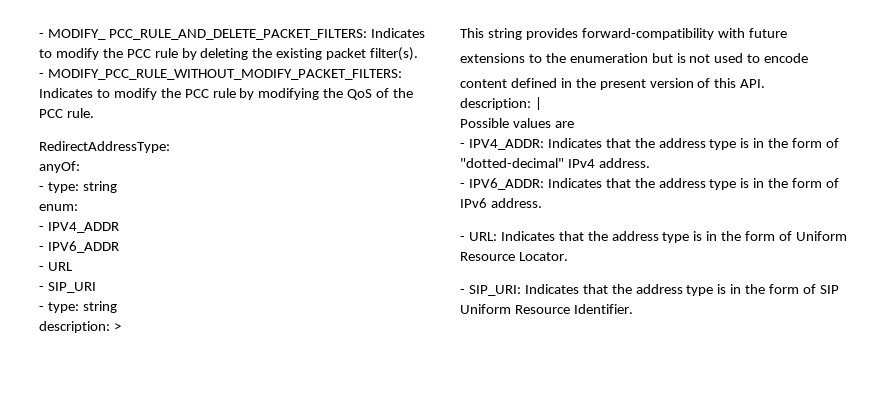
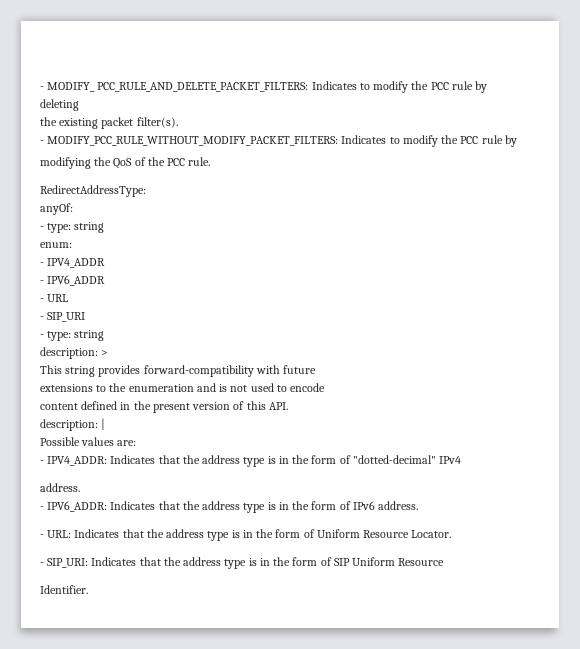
- - MODIFY_ PCC_RULE_AND_DELETE_PACKET_FILTERS: Indicates to modify the PCC rule by deleting the existing packet filter(s).
+ - MODIFY_ PCC_RULE_AND_DELETE_PACKET_FILTERS: Indicates to modify the PCC rule by deleting
+ the existing packet filter(s).
- - MODIFY_PCC_RULE_WITHOUT_MODIFY_PACKET_FILTERS: Indicates to modify the PCC rule by modifying the QoS of the PCC rule.
+ - MODIFY_PCC_RULE_WITHOUT_MODIFY_PACKET_FILTERS: Indicates to modify the PCC rule by
+ modifying the QoS of the PCC rule.
- extensions to the enumeration but is not used to encode
+ extensions to the enumeration and is not used to encode
- Possible values are
+ Possible values are:
- - IPV4_ADDR: Indicates that the address type is in the form of "dotted-decimal" IPv4 address.
+ - IPV4_ADDR: Indicates that the address type is in the form of "dotted-decimal" IPv4
+ address.
- - SIP_URI: Indicates that the address type is in the form of SIP Uniform Resource Identifier.
+ - SIP_URI: Indicates that the address type is in the form of SIP Uniform Resource
+ Identifier.

